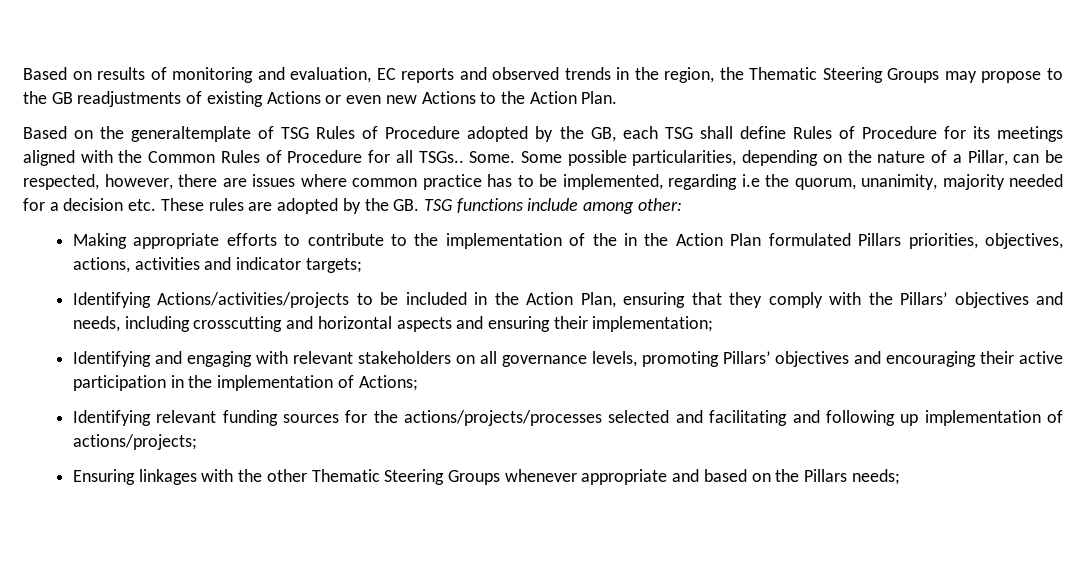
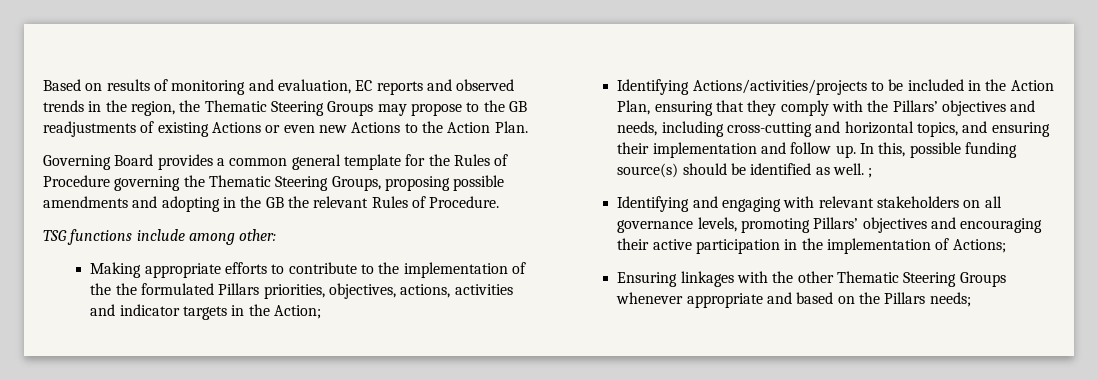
- Based on the generaltemplate of TSG Rules of Procedure adopted by the GB, each TSG shall define Rules of Procedure for its meetings aligned with the Common Rules of Procedure for all TSGs.. Some. Some possible particularities, depending on the nature of a Pillar, can be respected, however, there are issues where common practice has to be implemented, regarding i.e the quorum, unanimity, majority needed for a decision etc. These rules are adopted by the GB. TSG functions include among other:
+ Governing Board provides a common general template for the Rules of Procedure governing the Thematic Steering Groups, proposing possible amendments and adopting in the GB the relevant Rules of Procedure.
+ TSG functions include among other:
- Making appropriate efforts to contribute to the implementation of the in the Action Plan formulated Pillars priorities, objectives, actions, activities and indicator targets;
+ Making appropriate efforts to contribute to the implementation of the the formulated Pillars priorities, objectives, actions, activities and indicator targets in the Action;
- Identifying Actions/activities/projects to be included in the Action Plan, ensuring that they comply with the Pillars’ objectives and needs, including crosscutting and horizontal aspects and ensuring their implementation;
+ Identifying Actions/activities/projects to be included in the Action Plan, ensuring that they comply with the Pillars’ objectives and needs, including cross-cutting and horizontal topics, and ensuring their implementation and follow up. In this, possible funding source(s) should be identified as well. ;
- Identifying relevant funding sources for the actions/projects/processes selected and facilitating and following up implementation of actions/projects;

